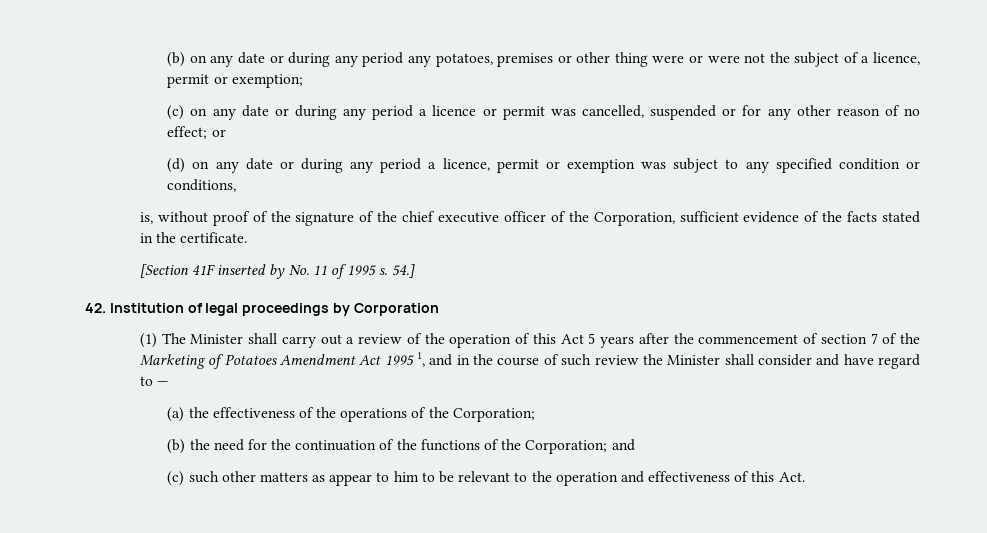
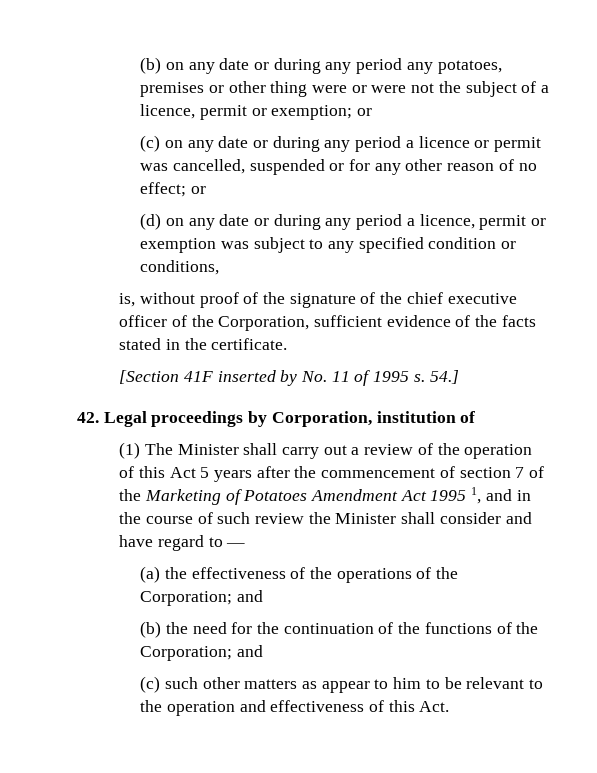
- (b) on any date or during any period any potatoes, premises or other thing were or were not the subject of a licence, permit or exemption;
+ (b) on any date or during any period any potatoes, premises or other thing were or were not the subject of a licence, permit or exemption; or
- 42. Institution of legal proceedings by Corporation
+ 42. Legal proceedings by Corporation, institution of
- (a) the effectiveness of the operations of the Corporation;
+ (a) the effectiveness of the operations of the Corporation; and

